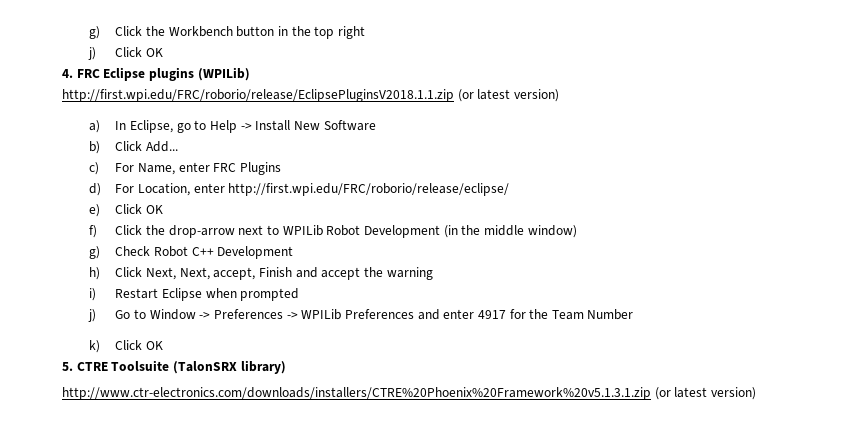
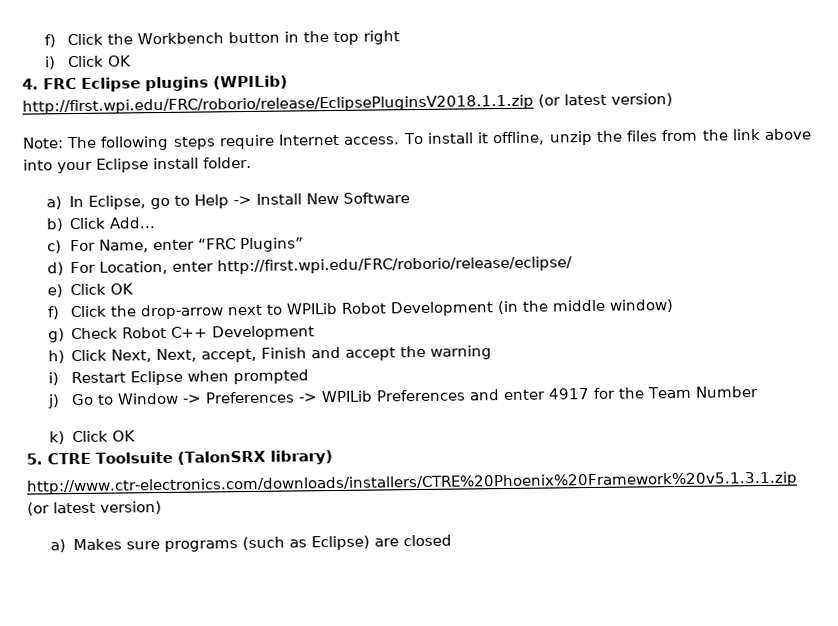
- g) Click the Workbench button in the top right
+ f) Click the Workbench button in the top right
- j) Click OK
+ i) Click OK
+ Note: The following steps require Internet access. To install it offline, unzip the files from the link above into your Eclipse install folder.
- c) For Name, enter FRC Plugins
+ c) For Name, enter “FRC Plugins”
+ a) Makes sure programs (such as Eclipse) are closed

